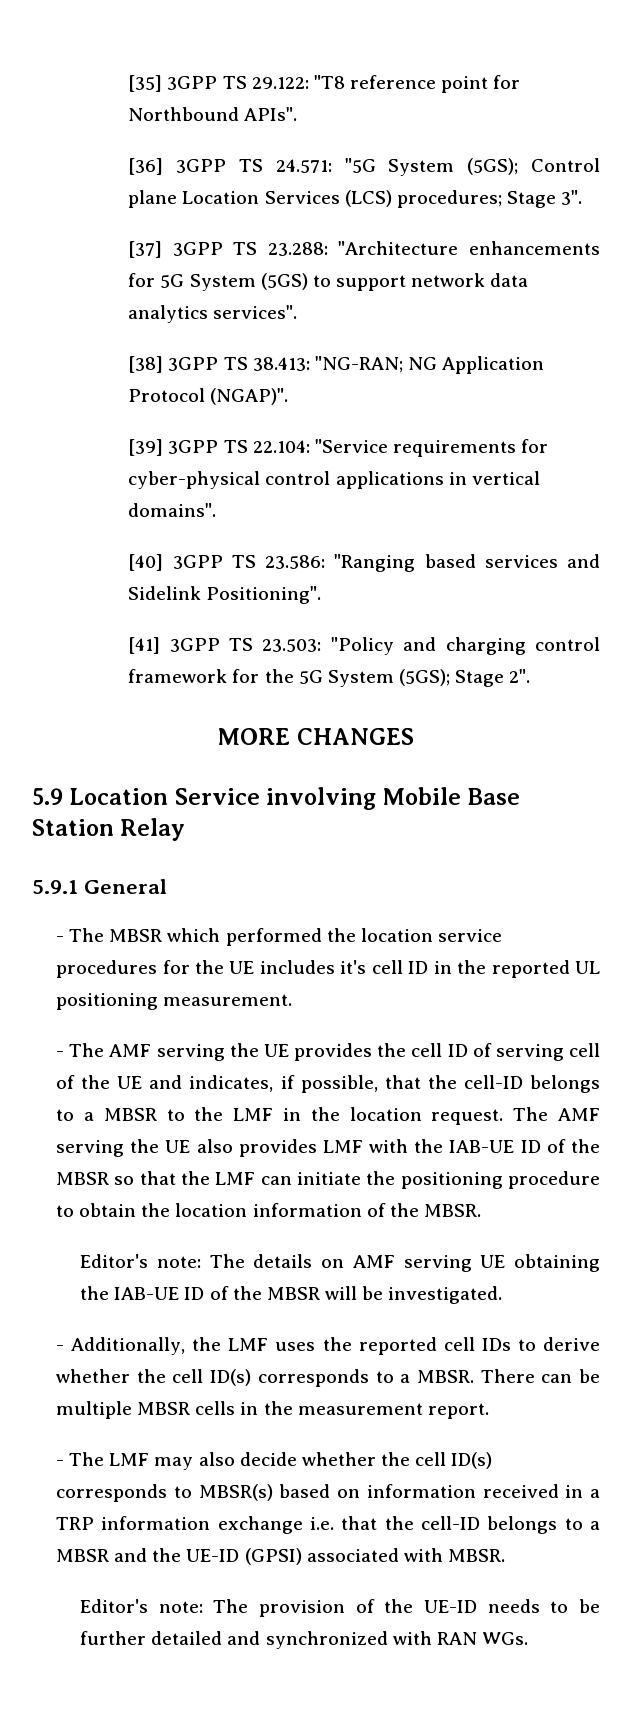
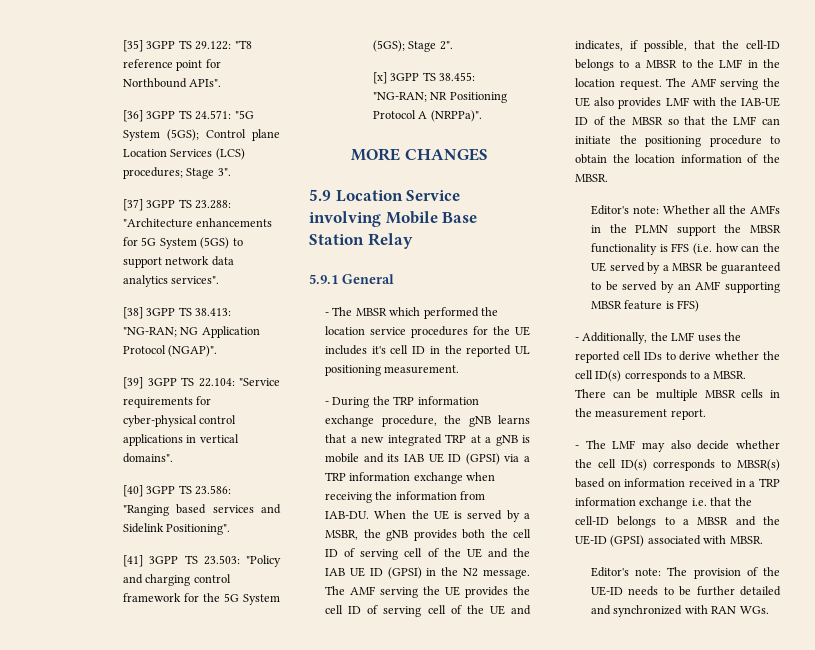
+ [x] 3GPP TS 38.455: "NG-RAN; NR Positioning Protocol A (NRPPa)".
- - The AMF serving the UE provides the cell ID of serving cell of the UE and indicates, if possible, that the cell-ID belongs to a MBSR to the LMF in the location request.
+ - During the TRP information exchange procedure, the gNB learns that a new integrated TRP at a gNB is mobile and its IAB UE ID (GPSI) via a TRP information exchange when receiving the information from IAB-DU. When the UE is served by a MSBR, the gNB provides both the cell ID of serving cell of the UE and the IAB UE ID (GPSI) in the N2 message. The AMF serving the UE provides the cell ID of serving cell of the UE and indicates, if possible, that the cell-ID belongs to a MBSR to the LMF in the location request.
- Editor's note: The details on AMF serving UE obtaining the IAB-UE ID of the MBSR will be investigated.
+ Editor's note: Whether all the AMFs in the PLMN support the MBSR functionality is FFS (i.e. how can the UE served by a MBSR be guaranteed to be served by an AMF supporting MBSR feature is FFS)

